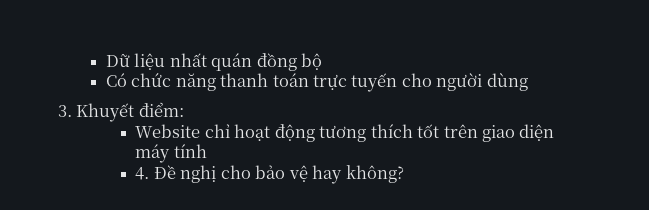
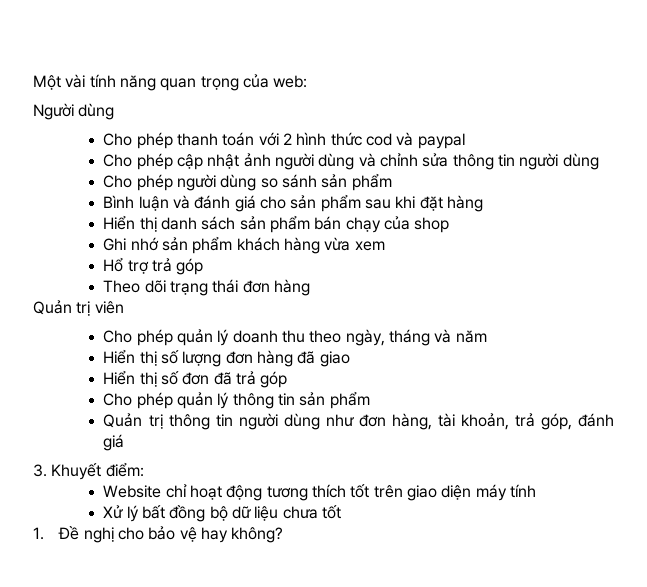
- Dữ liệu nhất quán đồng bộ
- Có chức năng thanh toán trực tuyến cho người dùng
+ Một vài tính năng quan trọng của web:
+ Người dùng
+ Cho phép thanh toán với 2 hình thức cod và paypal
+ Cho phép cập nhật ảnh người dùng và chỉnh sửa thông tin người dùng
+ Cho phép người dùng so sánh sản phẩm
+ Bình luận và đánh giá cho sản phẩm sau khi đặt hàng
+ Hiển thị danh sách sản phẩm bán chạy của shop
+ Ghi nhớ sản phẩm khách hàng vừa xem
+ Hổ trợ trả góp
+ Theo dõi trạng thái đơn hàng
+ Quản trị viên
+ Cho phép quản lý doanh thu theo ngày, tháng và năm
+ Hiển thị số lượng đơn hàng đã giao
+ Hiển thị số đơn đã trả góp
+ Cho phép quản lý thông tin sản phẩm
+ Quản trị thông tin người dùng như đơn hàng, tài khoản, trả góp, đánh giá
- 4. Đề nghị cho bảo vệ hay không?
+ Xử lý bất đồng bộ dữ liệu chưa tốt
+ 1. Đề nghị cho bảo vệ hay không?

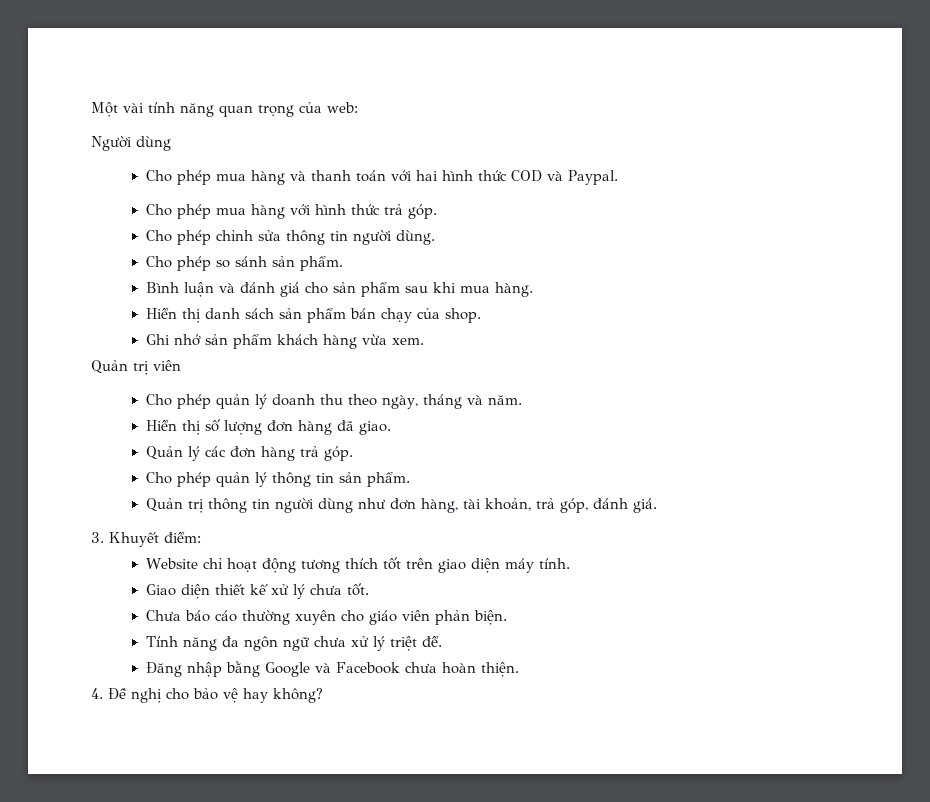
- Cho phép thanh toán với 2 hình thức cod và paypal
- Cho phép cập nhật ảnh người dùng và chỉnh sửa thông tin người dùng
- Cho phép người dùng so sánh sản phẩm
+ Cho phép mua hàng và thanh toán với hai hình thức COD và Paypal.
+ Cho phép mua hàng với hình thức trả góp.
+ Cho phép chỉnh sửa thông tin người dùng.
+ Cho phép so sánh sản phẩm.
- Bình luận và đánh giá cho sản phẩm sau khi đặt hàng
+ Bình luận và đánh giá cho sản phẩm sau khi mua hàng.
- Hiển thị danh sách sản phẩm bán chạy của shop
+ Hiển thị danh sách sản phẩm bán chạy của shop.
- Ghi nhớ sản phẩm khách hàng vừa xem
- Hổ trợ trả góp
- Theo dõi trạng thái đơn hàng
+ Ghi nhớ sản phẩm khách hàng vừa xem.
- Cho phép quản lý doanh thu theo ngày, tháng và năm
+ Cho phép quản lý doanh thu theo ngày, tháng và năm.
- Hiển thị số lượng đơn hàng đã giao
- Hiển thị số đơn đã trả góp
+ Hiển thị số lượng đơn hàng đã giao.
+ Quản lý các đơn hàng trả góp.
- Cho phép quản lý thông tin sản phẩm
+ Cho phép quản lý thông tin sản phẩm.
- Quản trị thông tin người dùng như đơn hàng, tài khoản, trả góp, đánh giá
+ Quản trị thông tin người dùng như đơn hàng, tài khoản, trả góp, đánh giá.
- Website chỉ hoạt động tương thích tốt trên giao diện máy tính
- Xử lý bất đồng bộ dữ liệu chưa tốt
- 1. Đề nghị cho bảo vệ hay không?
+ Website chỉ hoạt động tương thích tốt trên giao diện máy tính.
+ Giao diện thiết kế xử lý chưa tốt.
+ Chưa báo cáo thường xuyên cho giáo viên phản biện.
+ Tính năng đa ngôn ngữ chưa xử lý triệt để.
+ Đăng nhập bằng Google và Facebook chưa hoàn thiện.
+ 4. Đề nghị cho bảo vệ hay không?

